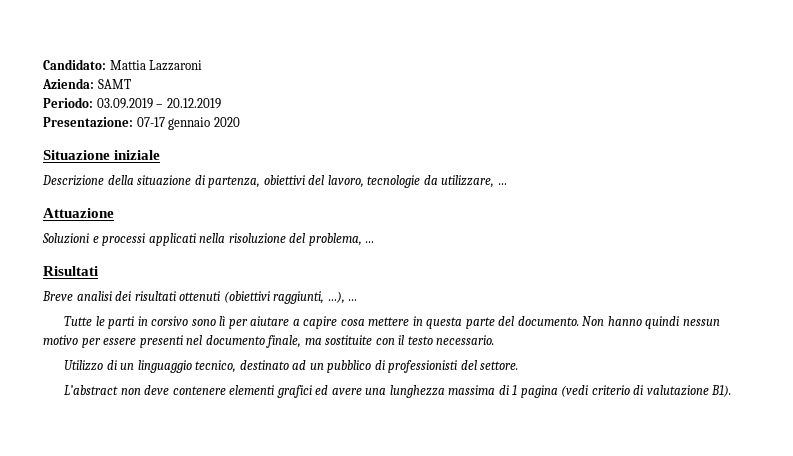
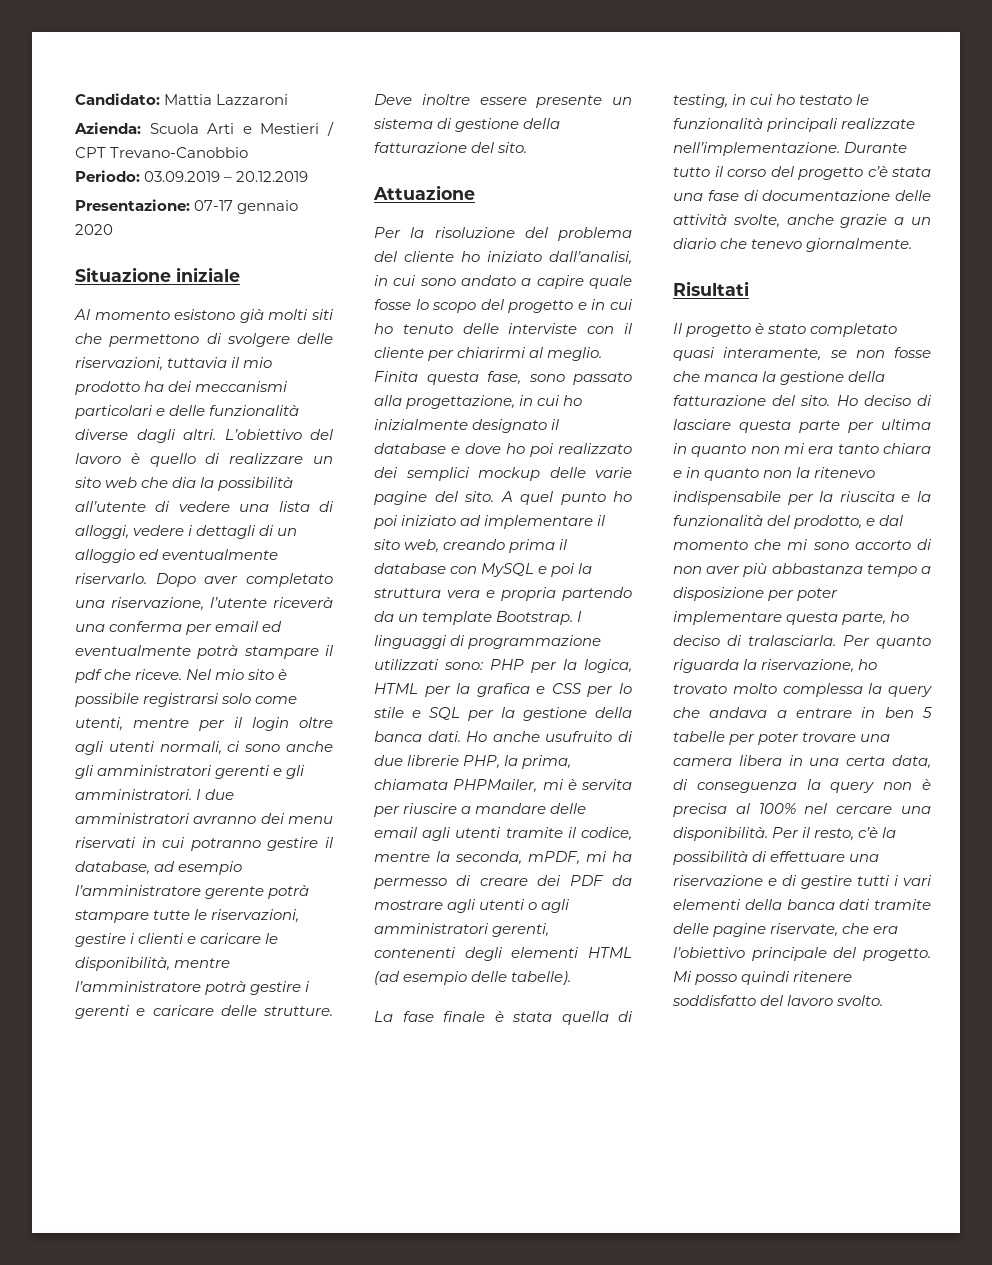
- Azienda: SAMT
+ Azienda: Scuola Arti e Mestieri / CPT Trevano-Canobbio
- Descrizione della situazione di partenza, obiettivi del lavoro, tecnologie da utilizzare, …
+ Al momento esistono già molti siti che permettono di svolgere delle riservazioni, tuttavia il mio prodotto ha dei meccanismi particolari e delle funzionalità diverse dagli altri. L’obiettivo del lavoro è quello di realizzare un sito web che dia la possibilità all’utente di vedere una lista di alloggi, vedere i dettagli di un alloggio ed eventualmente riservarlo. Dopo aver completato una riservazione, l’utente riceverà una conferma per email ed eventualmente potrà stampare il pdf che riceve. Nel mio sito è possibile registrarsi solo come utenti, mentre per il login oltre agli utenti normali, ci sono anche gli amministratori gerenti e gli amministratori. I due amministratori avranno dei menu riservati in cui potranno gestire il database, ad esempio l’amministratore gerente potrà stampare tutte le riservazioni, gestire i clienti e caricare le disponibilità, mentre l’amministratore potrà gestire i gerenti e caricare delle strutture. Deve inoltre essere presente un sistema di gestione della fatturazione del sito.
  Attuazione
- Soluzioni e processi applicati nella risoluzione del problema, …
+ Per la risoluzione del problema del cliente ho iniziato dall’analisi, in cui sono andato a capire quale fosse lo scopo del progetto e in cui ho tenuto delle interviste con il cliente per chiarirmi al meglio. Finita questa fase, sono passato alla progettazione, in cui ho inizialmente designato il database e dove ho poi realizzato dei semplici mockup delle varie pagine del sito. A quel punto ho poi iniziato ad implementare il sito web, creando prima il database con MySQL e poi la struttura vera e propria partendo da un template Bootstrap. I linguaggi di programmazione utilizzati sono: PHP per la logica, HTML per la grafica e CSS per lo stile e SQL per la gestione della banca dati. Ho anche usufruito di due librerie PHP, la prima, chiamata PHPMailer, mi è servita per riuscire a mandare delle email agli utenti tramite il codice, mentre la seconda, mPDF, mi ha permesso di creare dei PDF da mostrare agli utenti o agli amministratori gerenti, contenenti degli elementi HTML (ad esempio delle tabelle).
+ La fase finale è stata quella di testing, in cui ho testato le funzionalità principali realizzate nell’implementazione. Durante tutto il corso del progetto c’è stata una fase di documentazione delle attività svolte, anche grazie a un diario che tenevo giornalmente.
  Risultati
- Breve analisi dei risultati ottenuti (obiettivi raggiunti, …), …
- Tutte le parti in corsivo sono lì per aiutare a capire cosa mettere in questa parte del documento. Non hanno quindi nessun motivo per essere presenti nel documento finale, ma sostituite con il testo necessario.
- Utilizzo di un linguaggio tecnico, destinato ad un pubblico di professionisti del settore.
- L’abstract non deve contenere elementi grafici ed avere una lunghezza massima di 1 pagina (vedi criterio di valutazione B1).
+ Il progetto è stato completato quasi interamente, se non fosse che manca la gestione della fatturazione del sito. Ho deciso di lasciare questa parte per ultima in quanto non mi era tanto chiara e in quanto non la ritenevo indispensabile per la riuscita e la funzionalità del prodotto, e dal momento che mi sono accorto di non aver più abbastanza tempo a disposizione per poter implementare questa parte, ho deciso di tralasciarla. Per quanto riguarda la riservazione, ho trovato molto complessa la query che andava a entrare in ben 5 tabelle per poter trovare una camera libera in una certa data, di conseguenza la query non è precisa al 100% nel cercare una disponibilità. Per il resto, c’è la possibilità di effettuare una riservazione e di gestire tutti i vari elementi della banca dati tramite delle pagine riservate, che era l’obiettivo principale del progetto. Mi posso quindi ritenere soddisfatto del lavoro svolto.

